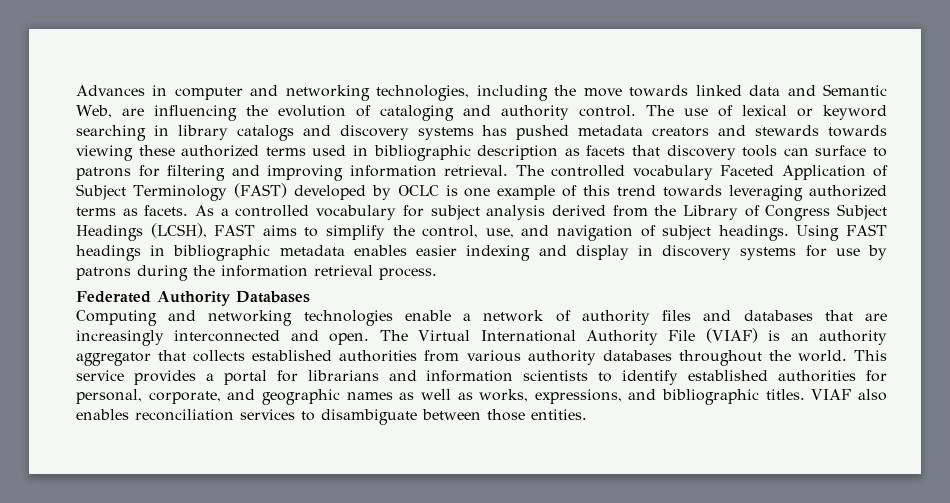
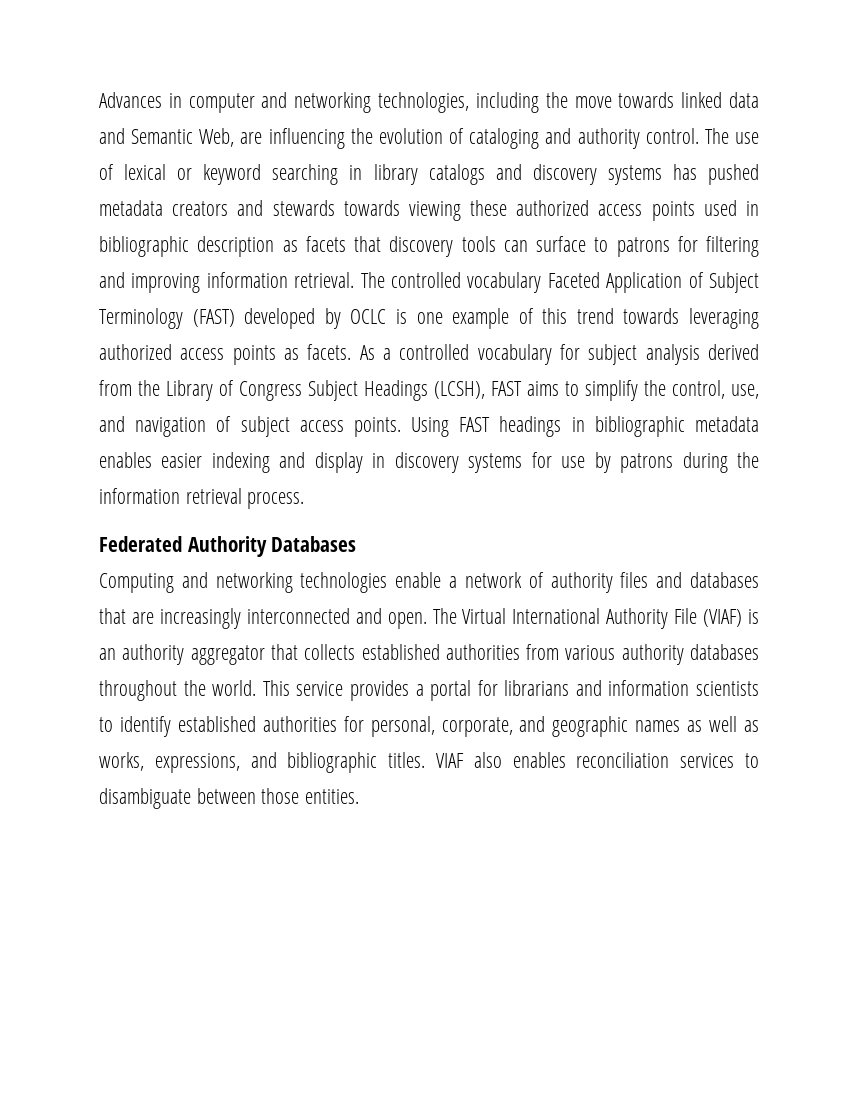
- The use of lexical or keyword searching in library catalogs and discovery systems has pushed metadata creators and stewards towards viewing these authorized terms used in bibliographic description as facets that discovery tools can surface to patrons for filtering and improving information retrieval.
+ The use of lexical or keyword searching in library catalogs and discovery systems has pushed metadata creators and stewards towards viewing these authorized access points used in bibliographic description as facets that discovery tools can surface to patrons for filtering and improving information retrieval.
- The controlled vocabulary Faceted Application of Subject Terminology (FAST) developed by OCLC is one example of this trend towards leveraging authorized terms as facets.
+ The controlled vocabulary Faceted Application of Subject Terminology (FAST) developed by OCLC is one example of this trend towards leveraging authorized access points as facets.
- As a controlled vocabulary for subject analysis derived from the Library of Congress Subject Headings (LCSH), FAST aims to simplify the control, use, and navigation of subject headings.
+ As a controlled vocabulary for subject analysis derived from the Library of Congress Subject Headings (LCSH), FAST aims to simplify the control, use, and navigation of subject access points.

